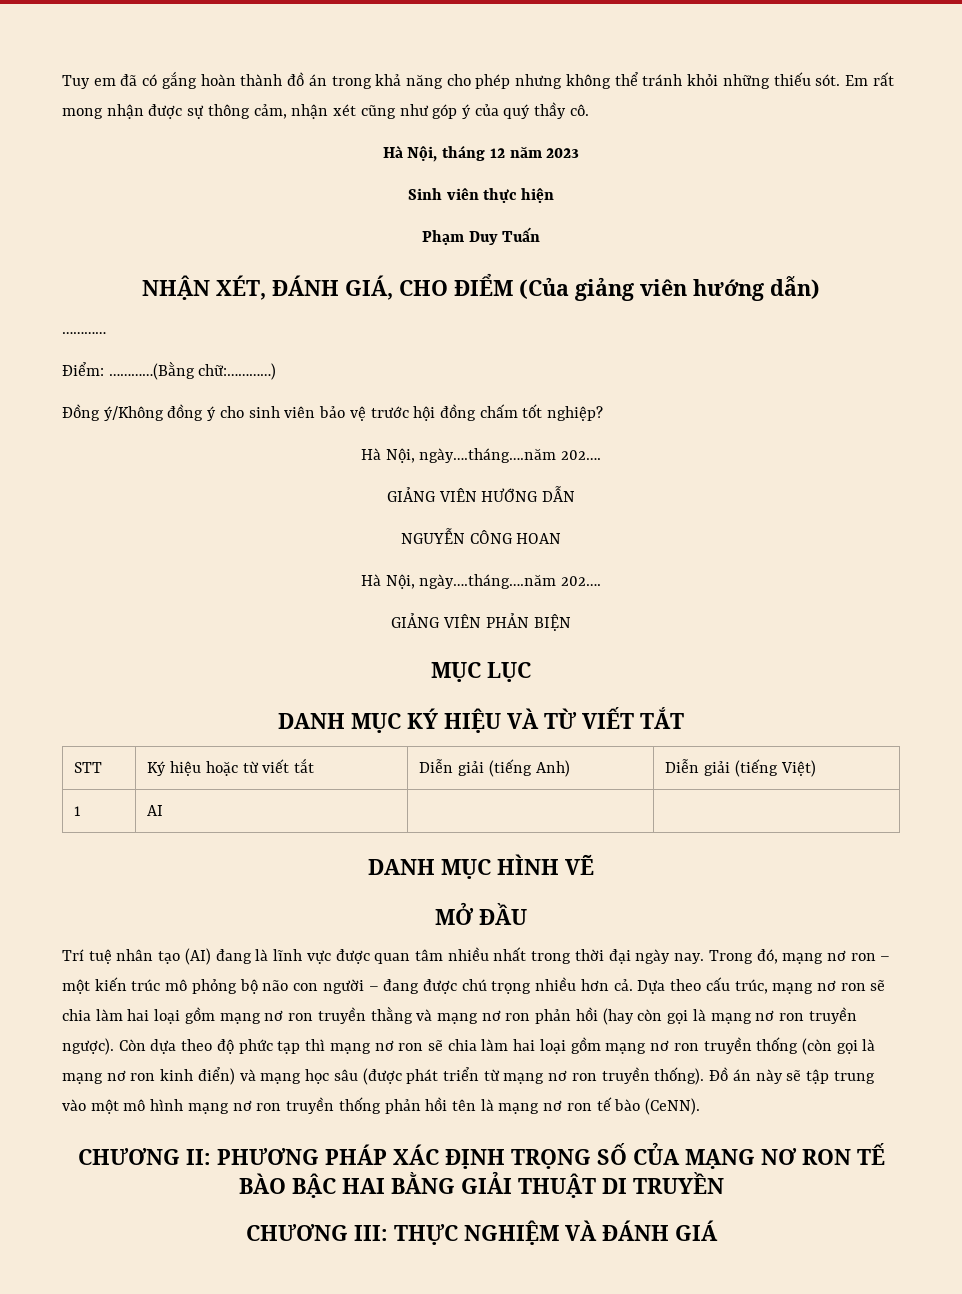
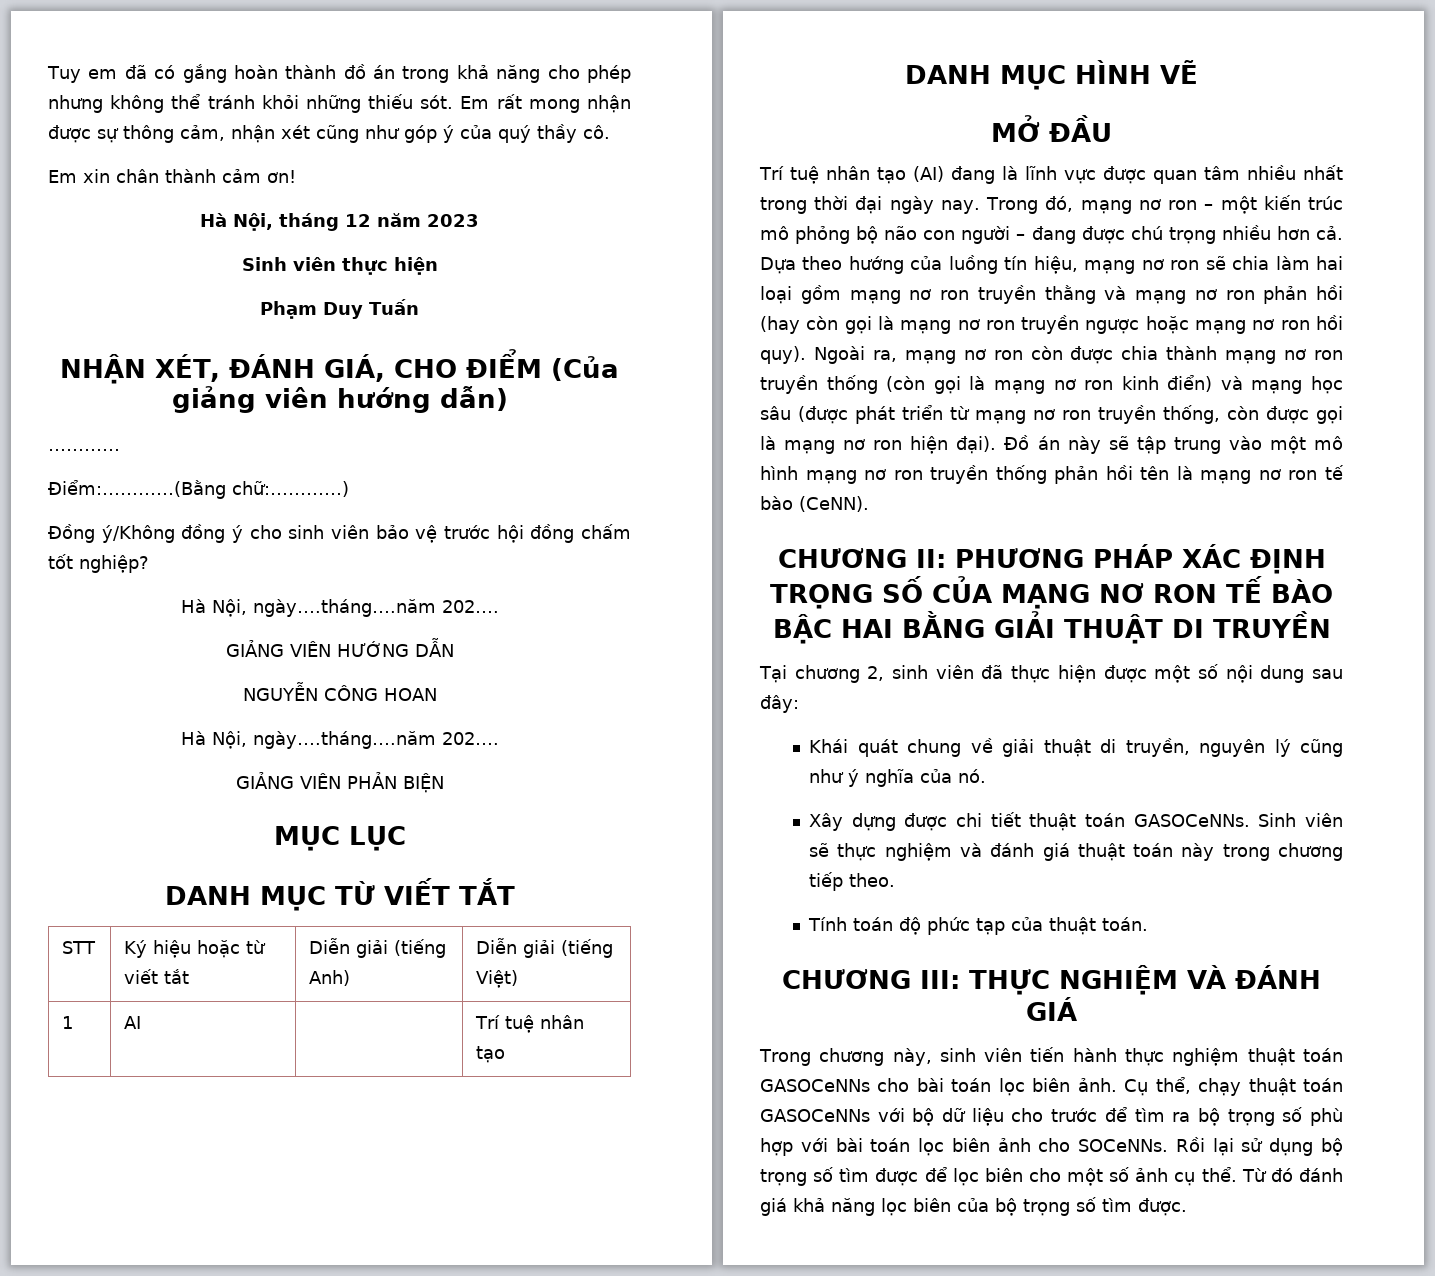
+ Em xin chân thành cảm ơn!
- Điểm: …………(Bằng chữ:…………)
+ Điểm:…………(Bằng chữ:…………)
- DANH MỤC KÝ HIỆU VÀ TỪ VIẾT TẮT
+ DANH MỤC TỪ VIẾT TẮT
- 1 | AI | |
+ 1 | AI | | Trí tuệ nhân tạo
- Dựa theo cấu trúc, mạng nơ ron sẽ chia làm hai loại gồm mạng nơ ron truyền thằng và mạng nơ ron phản hồi (hay còn gọi là mạng nơ ron truyền ngược). Còn dựa theo độ phức tạp thì mạng nơ ron sẽ chia làm hai loại gồm mạng nơ ron truyền thống (còn gọi là mạng nơ ron kinh điển) và mạng học sâu (được phát triển từ mạng nơ ron truyền thống).
+ Dựa theo hướng của luồng tín hiệu, mạng nơ ron sẽ chia làm hai loại gồm mạng nơ ron truyền thằng và mạng nơ ron phản hồi (hay còn gọi là mạng nơ ron truyền ngược hoặc mạng nơ ron hồi quy). Ngoài ra, mạng nơ ron còn được chia thành mạng nơ ron truyền thống (còn gọi là mạng nơ ron kinh điển) và mạng học sâu (được phát triển từ mạng nơ ron truyền thống, còn được gọi là mạng nơ ron hiện đại).
+ Tại chương 2, sinh viên đã thực hiện được một số nội dung sau đây:
+ Khái quát chung về giải thuật di truyền, nguyên lý cũng như ý nghĩa của nó.
+ Xây dựng được chi tiết thuật toán GASOCeNNs. Sinh viên sẽ thực nghiệm và đánh giá thuật toán này trong chương tiếp theo.
+ Tính toán độ phức tạp của thuật toán.
+ Trong chương này, sinh viên tiến hành thực nghiệm thuật toán GASOCeNNs cho bài toán lọc biên ảnh. Cụ thể, chạy thuật toán GASOCeNNs với bộ dữ liệu cho trước để tìm ra bộ trọng số phù hợp với bài toán lọc biên ảnh cho SOCeNNs. Rồi lại sử dụng bộ trọng số tìm được để lọc biên cho một số ảnh cụ thể. Từ đó đánh giá khả năng lọc biên của bộ trọng số tìm được.

